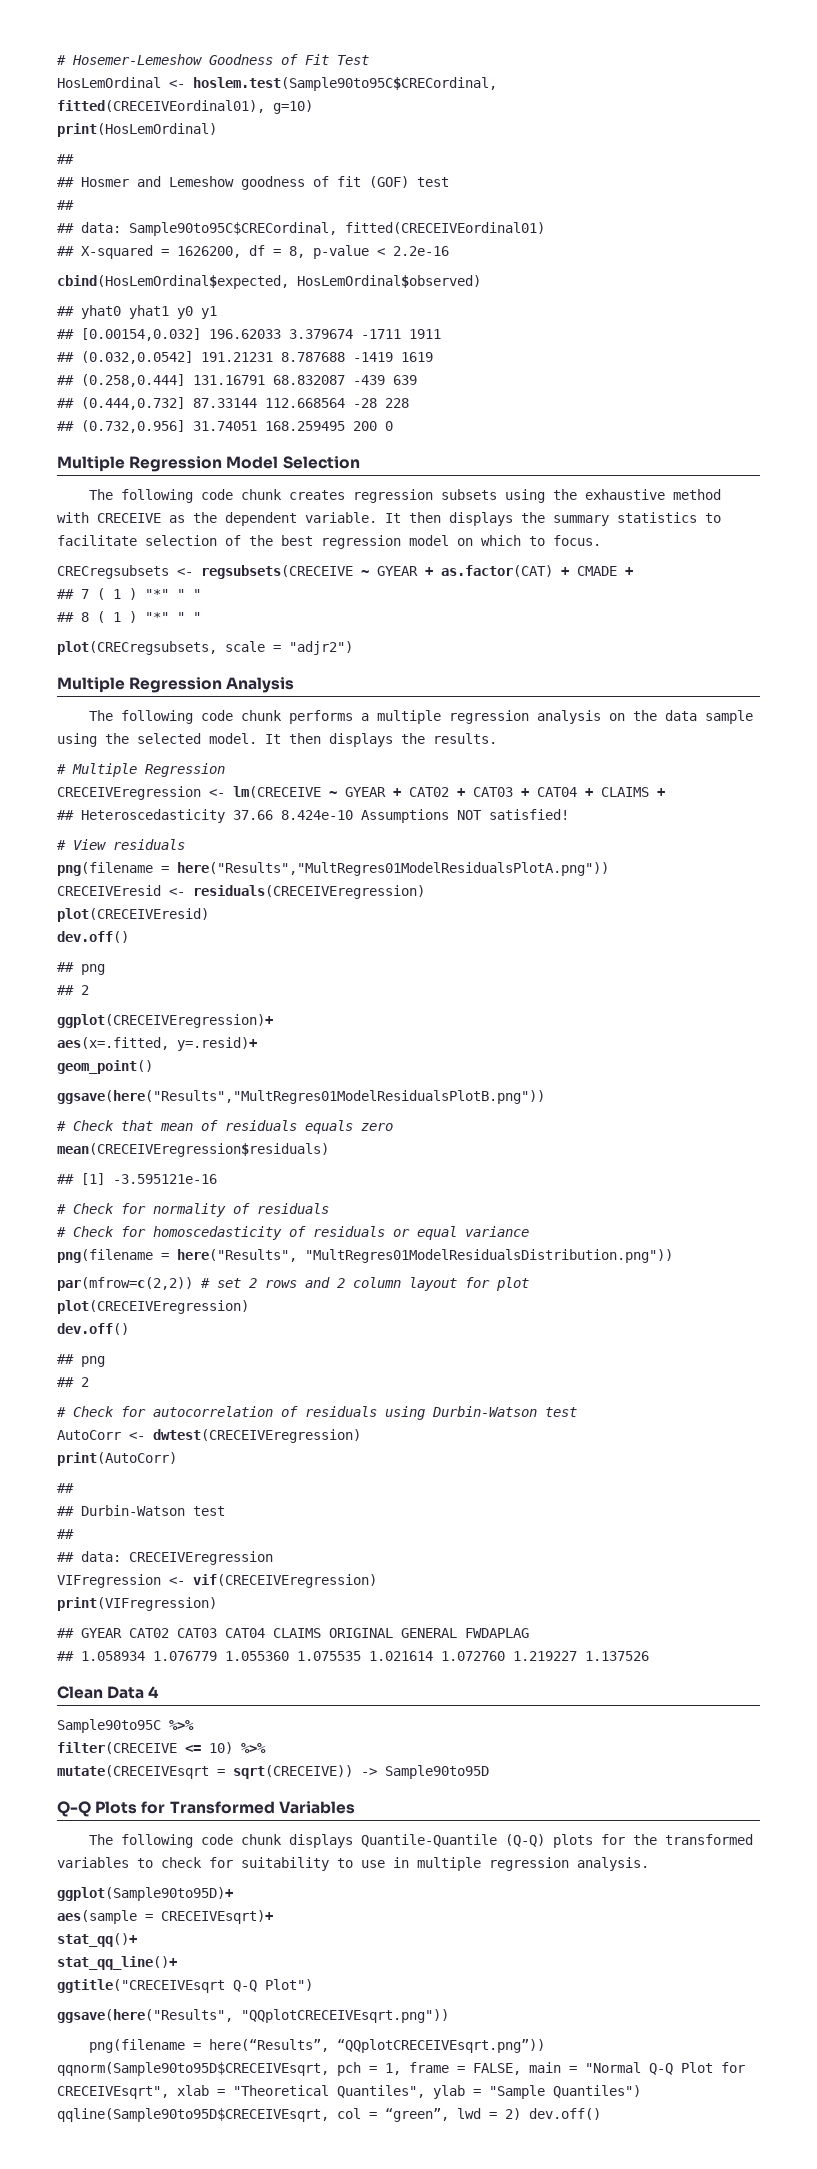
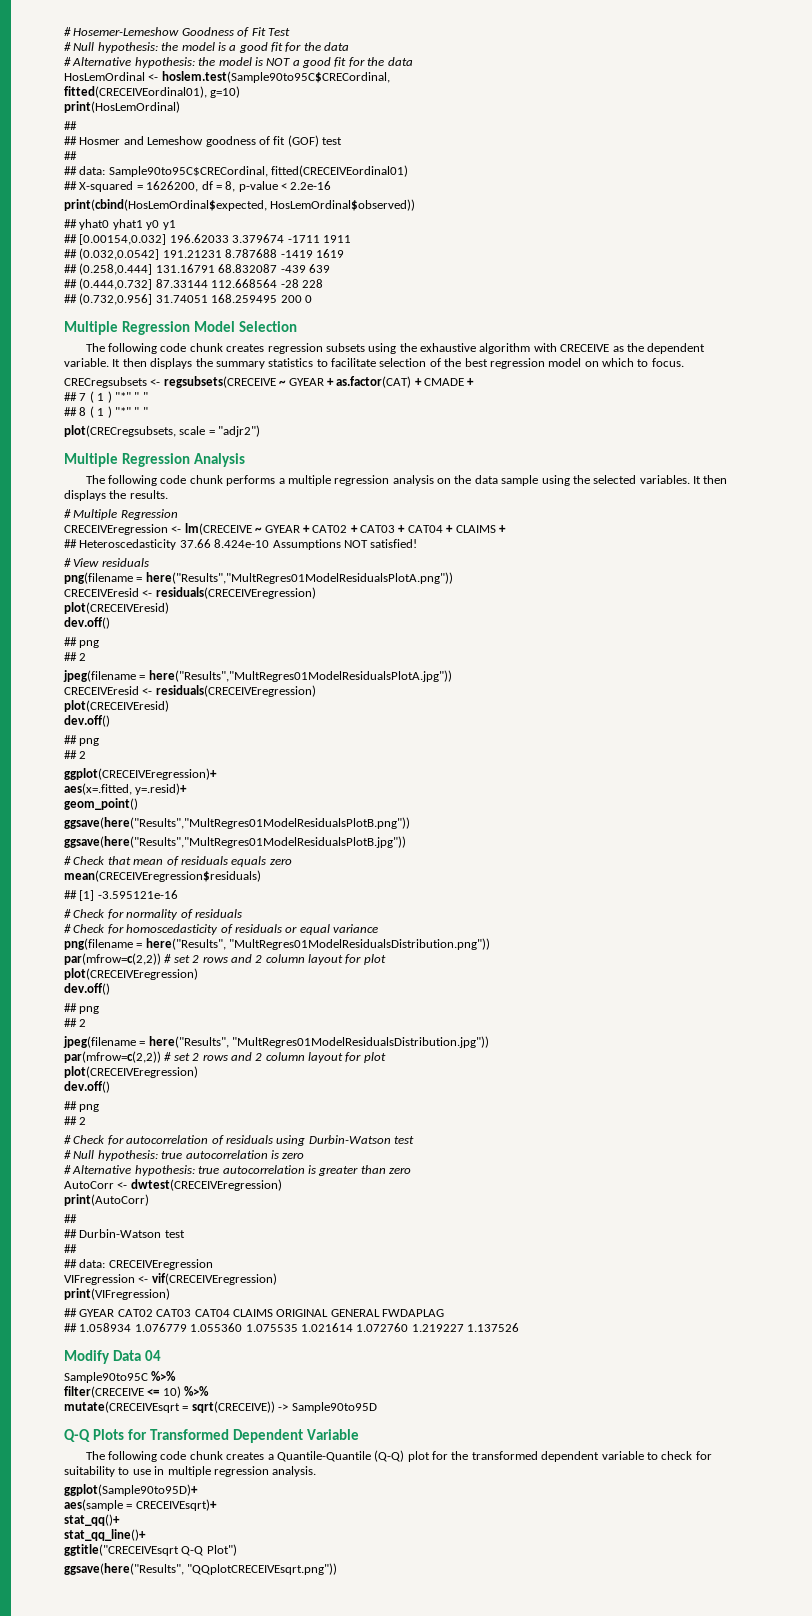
+ # Null hypothesis: the model is a good fit for the data
+ # Alternative hypothesis: the model is NOT a good fit for the data
- cbind(HosLemOrdinal$expected, HosLemOrdinal$observed)
+ print(cbind(HosLemOrdinal$expected, HosLemOrdinal$observed))
- The following code chunk creates regression subsets using the exhaustive method with CRECEIVE as the dependent variable.
+ The following code chunk creates regression subsets using the exhaustive algorithm with CRECEIVE as the dependent variable.
- The following code chunk performs a multiple regression analysis on the data sample using the selected model.
+ The following code chunk performs a multiple regression analysis on the data sample using the selected variables.
+ jpeg(filename = here("Results","MultRegres01ModelResidualsPlotA.jpg"))
+ CRECEIVEresid <- residuals(CRECEIVEregression)
+ plot(CRECEIVEresid)
+ dev.off()
+ ## png
+ ## 2
+ ggsave(here("Results","MultRegres01ModelResidualsPlotB.jpg"))
+ jpeg(filename = here("Results", "MultRegres01ModelResidualsDistribution.jpg"))
+ par(mfrow=c(2,2)) # set 2 rows and 2 column layout for plot
+ plot(CRECEIVEregression)
+ dev.off()
+ ## png
+ ## 2
+ # Null hypothesis: true autocorrelation is zero
+ # Alternative hypothesis: true autocorrelation is greater than zero
- Clean Data 4
+ Modify Data 04
- Q-Q Plots for Transformed Variables
- The following code chunk displays Quantile-Quantile (Q-Q) plots for the transformed variables to check for suitability to use in multiple regression analysis.
+ Q-Q Plots for Transformed Dependent Variable
+ The following code chunk creates a Quantile-Quantile (Q-Q) plot for the transformed dependent variable to check for suitability to use in multiple regression analysis.
- png(filename = here(“Results”, “QQplotCRECEIVEsqrt.png”)) qqnorm(Sample90to95D$CRECEIVEsqrt, pch = 1, frame = FALSE, main = "Normal Q-Q Plot for CRECEIVEsqrt", xlab = "Theoretical Quantiles", ylab = "Sample Quantiles") qqline(Sample90to95D$CRECEIVEsqrt, col = “green”, lwd = 2) dev.off()

